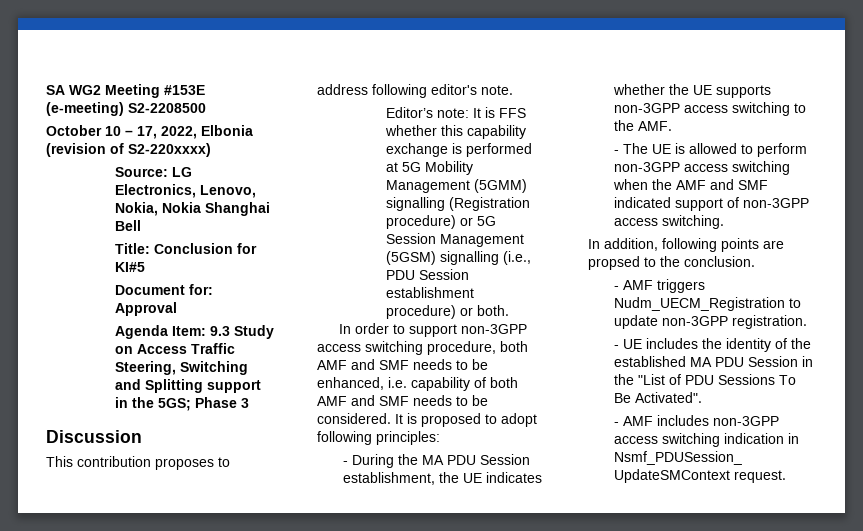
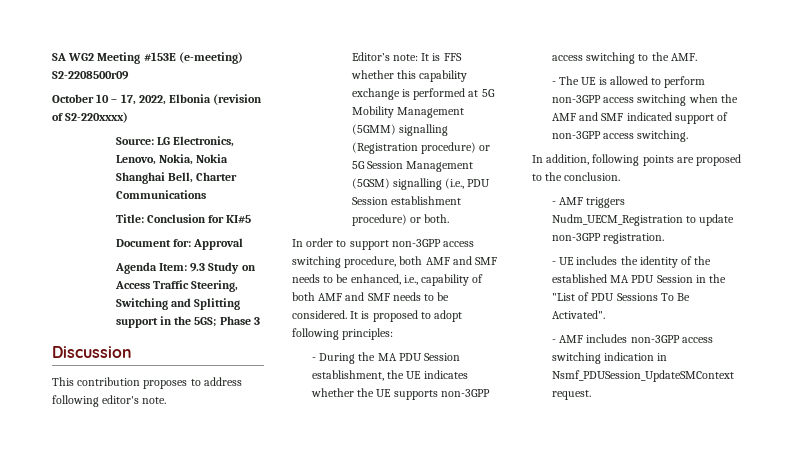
- SA WG2 Meeting #153E (e-meeting) S2-2208500
+ SA WG2 Meeting #153E (e-meeting) S2-2208500r09
- Source: LG Electronics, Lenovo, Nokia, Nokia Shanghai Bell
+ Source: LG Electronics, Lenovo, Nokia, Nokia Shanghai Bell, Charter Communications
- In order to support non-3GPP access switching procedure, both AMF and SMF needs to be enhanced, i.e. capability of both AMF and SMF needs to be considered.
+ In order to support non-3GPP access switching procedure, both AMF and SMF needs to be enhanced, i.e., capability of both AMF and SMF needs to be considered.
- In addition, following points are propsed to the conclusion.
+ In addition, following points are proposed to the conclusion.

